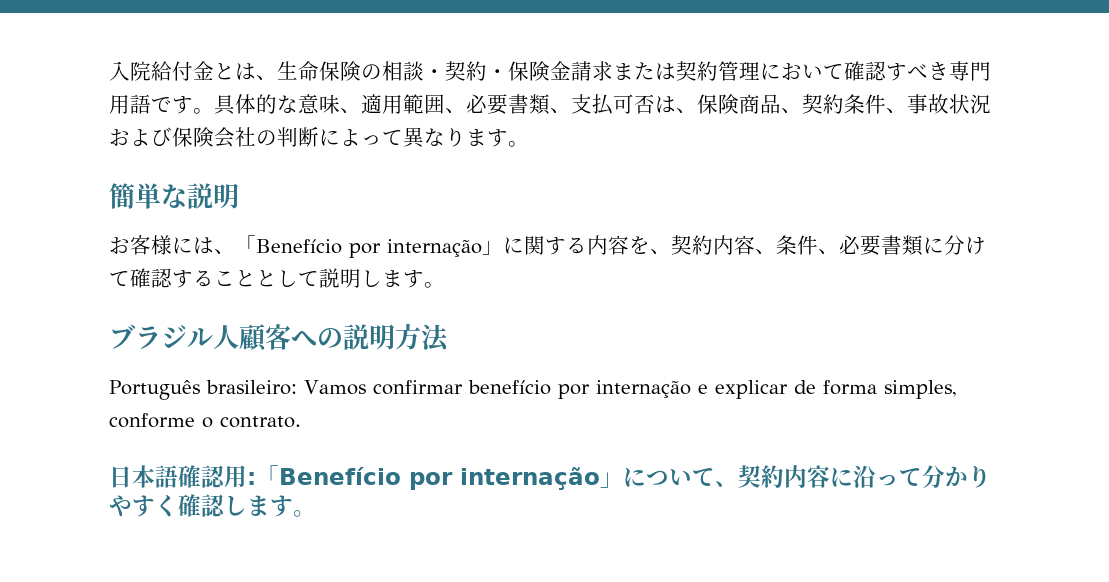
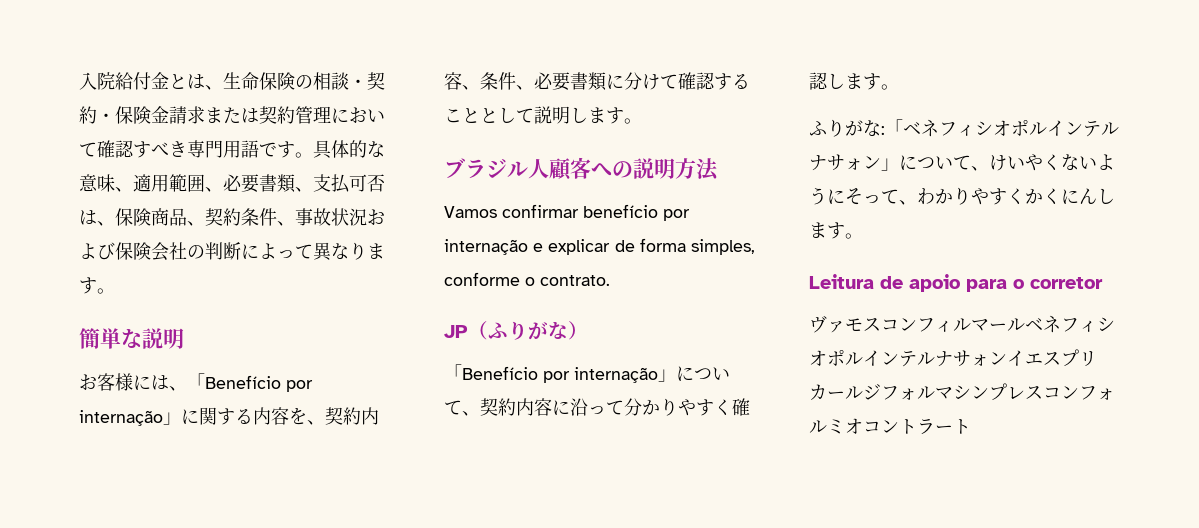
- Português brasileiro: Vamos confirmar benefício por internação e explicar de forma simples, conforme o contrato.
+ Vamos confirmar benefício por internação e explicar de forma simples, conforme o contrato.
- 日本語確認用:「Benefício por internação」について、契約内容に沿って分かりやすく確認します。
+ JP（ふりがな）
+ 「Benefício por internação」について、契約内容に沿って分かりやすく確認します。
+ ふりがな:「ベネフィシオポルインテルナサォン」について、けいやくないようにそって、わかりやすくかくにんします。
+ Leitura de apoio para o corretor
+ ヴァモスコンフィルマールベネフィシオポルインテルナサォンイエスプリカールジフォルマシンプレスコンフォルミオコントラート

